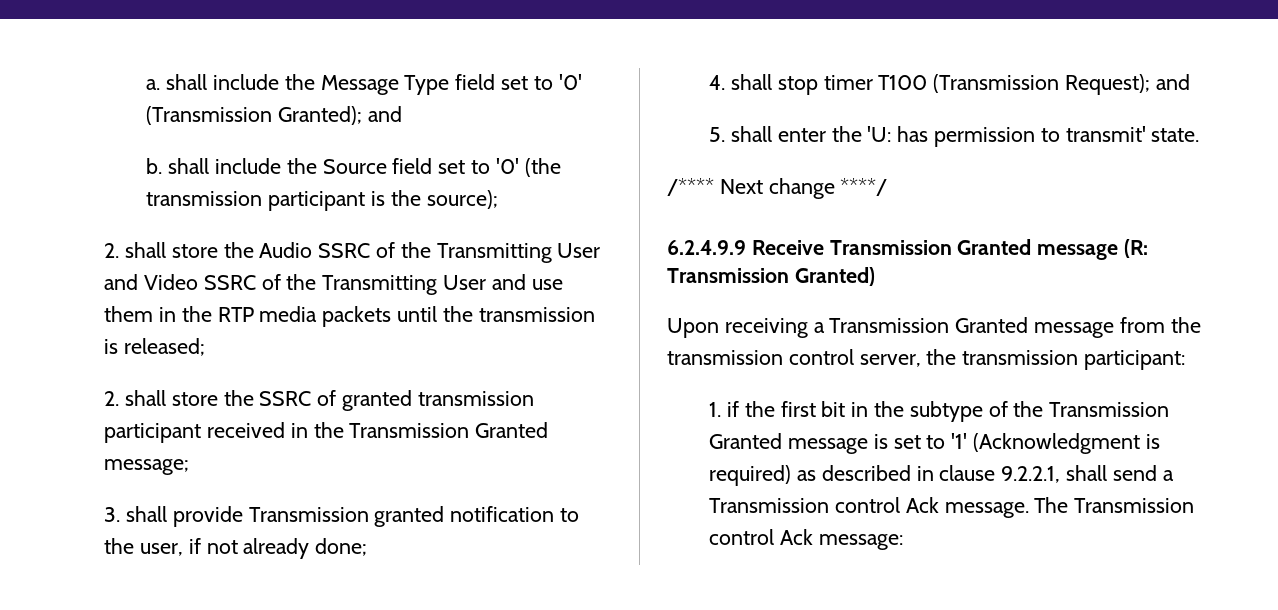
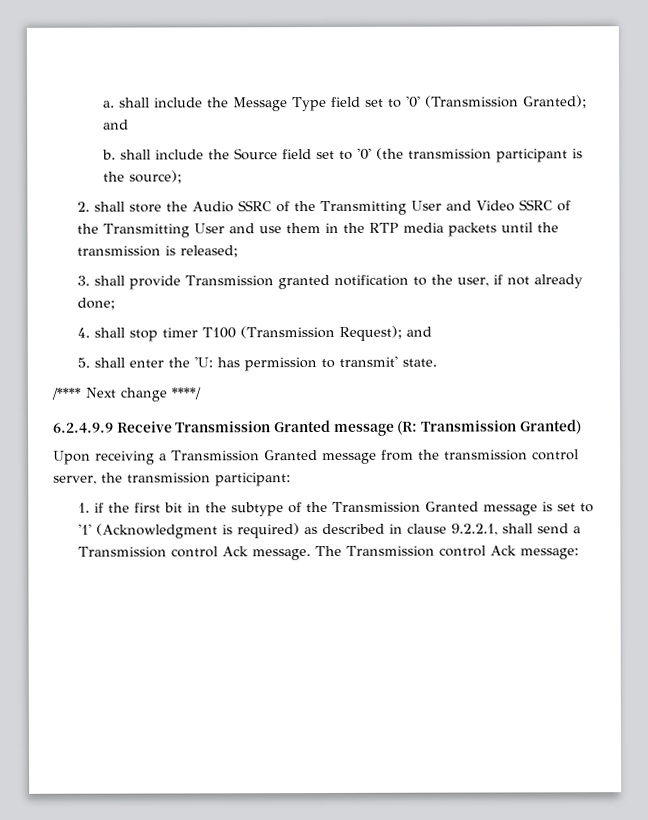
- 2. shall store the SSRC of granted transmission participant received in the Transmission Granted message;

